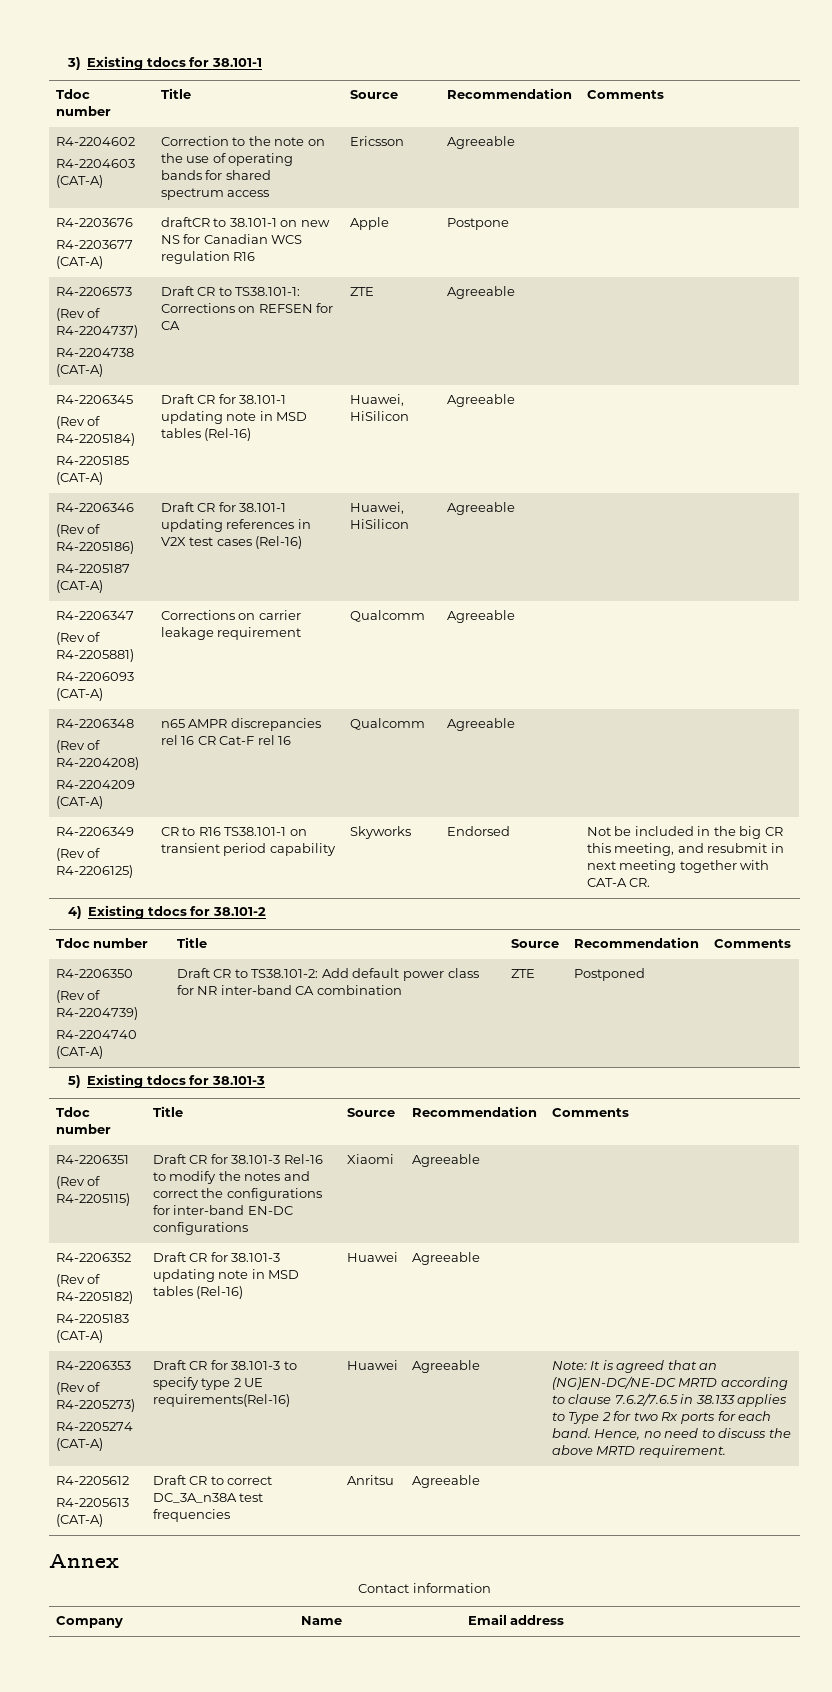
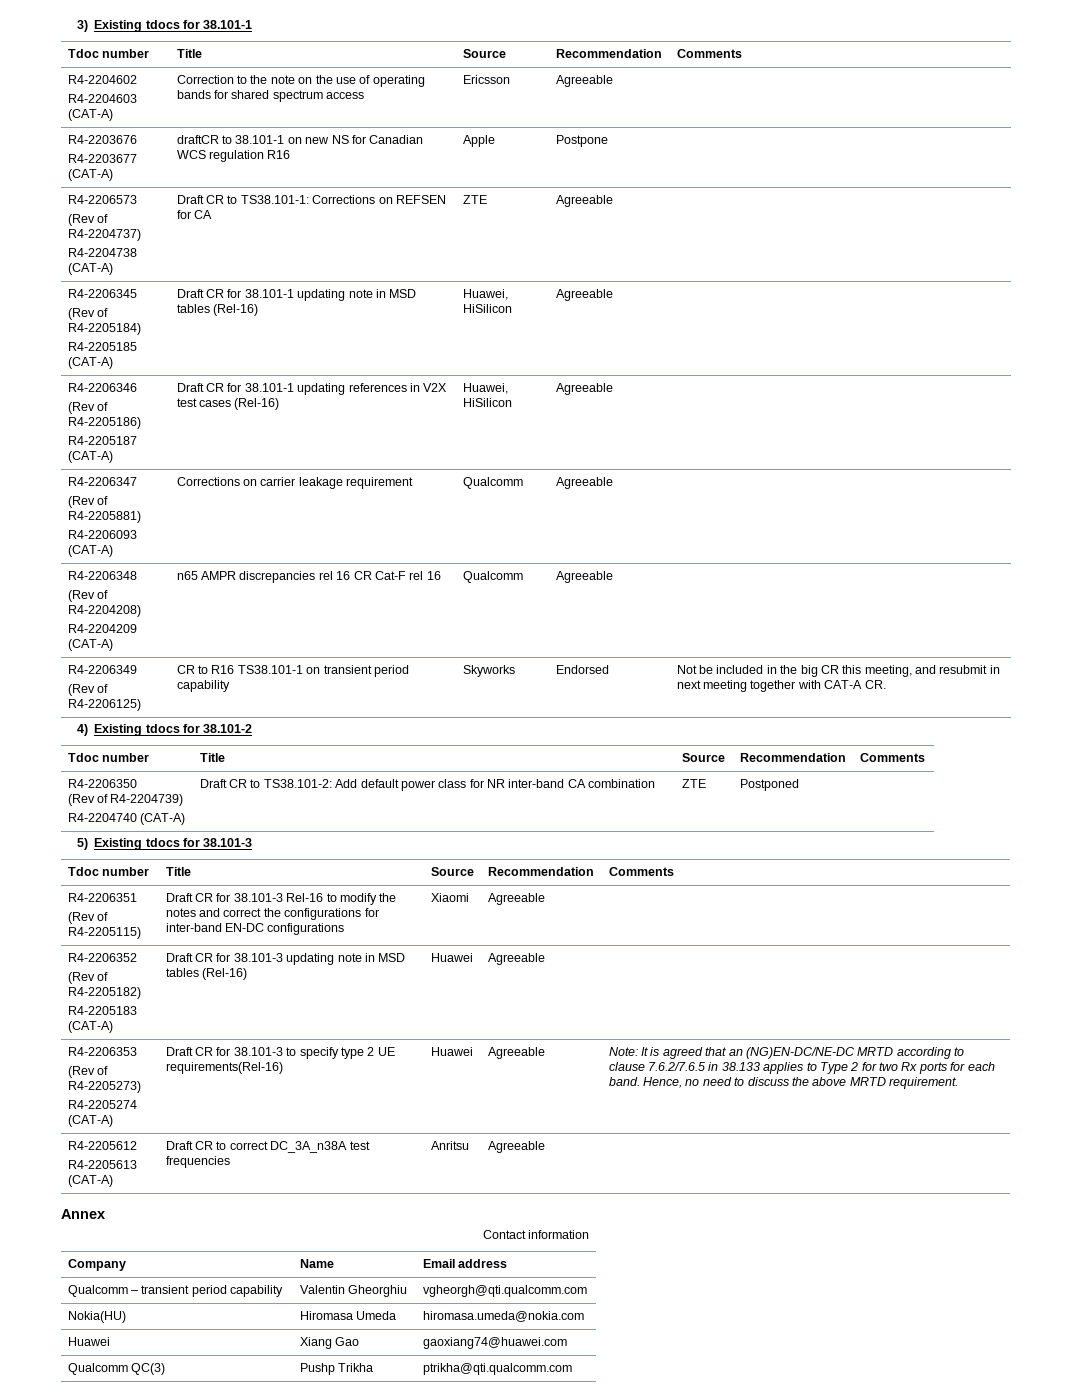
+ Qualcomm – transient period capability | Valentin Gheorghiu | vgheorgh@qti.qualcomm.com
+ Nokia(HU) | Hiromasa Umeda | hiromasa.umeda@nokia.com
+ Huawei | Xiang Gao | gaoxiang74@huawei.com
+ Qualcomm QC(3) | Pushp Trikha | ptrikha@qti.qualcomm.com

